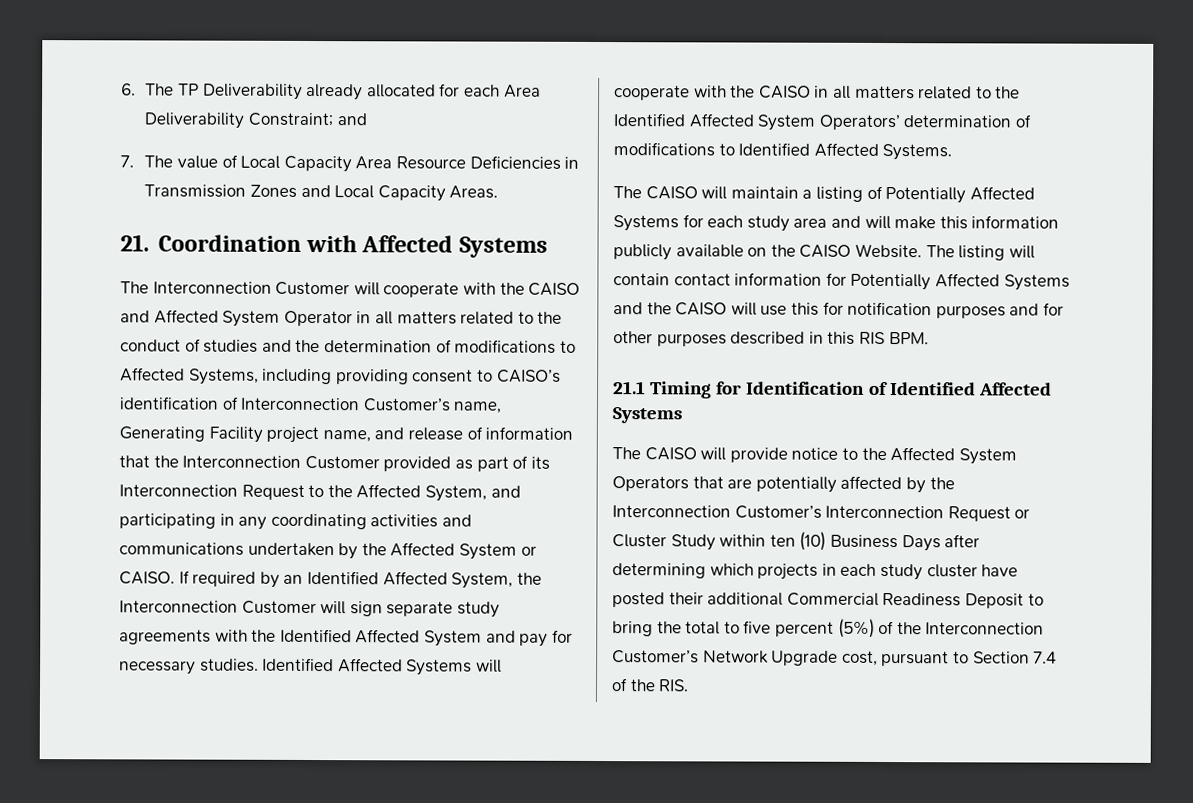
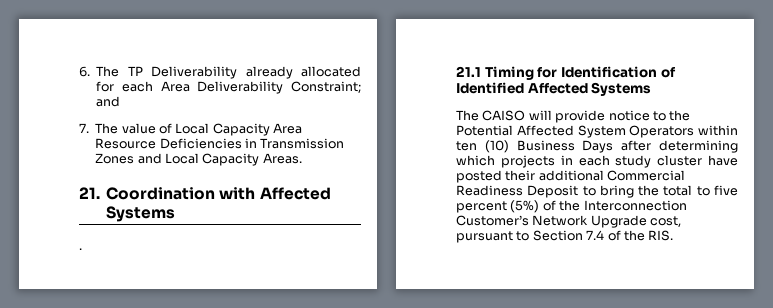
- The Interconnection Customer will cooperate with the CAISO and Affected System Operator in all matters related to the conduct of studies and the determination of modifications to Affected Systems, including providing consent to CAISO’s identification of Interconnection Customer’s name, Generating Facility project name, and release of information that the Interconnection Customer provided as part of its Interconnection Request to the Affected System, and participating in any coordinating activities and communications undertaken by the Affected System or CAISO. If required by an Identified Affected System, the Interconnection Customer will sign separate study agreements with the Identified Affected System and pay for necessary studies. Identified Affected Systems will cooperate with the CAISO in all matters related to the Identified Affected System Operators’ determination of modifications to Identified Affected Systems.
- The CAISO will maintain a listing of Potentially Affected Systems for each study area and will make this information publicly available on the CAISO Website. The listing will contain contact information for Potentially Affected Systems and the CAISO will use this for notification purposes and for other purposes described in this RIS BPM.
+ .
- The CAISO will provide notice to the Affected System Operators that are potentially affected by the Interconnection Customer’s Interconnection Request or Cluster Study within ten (10) Business Days after determining which projects in each study cluster have posted their additional Commercial Readiness Deposit to bring the total to five percent (5%) of the Interconnection Customer’s Network Upgrade cost, pursuant to Section 7.4 of the RIS.
+ The CAISO will provide notice to the Potential Affected System Operators within ten (10) Business Days after determining which projects in each study cluster have posted their additional Commercial Readiness Deposit to bring the total to five percent (5%) of the Interconnection Customer’s Network Upgrade cost, pursuant to Section 7.4 of the RIS.

